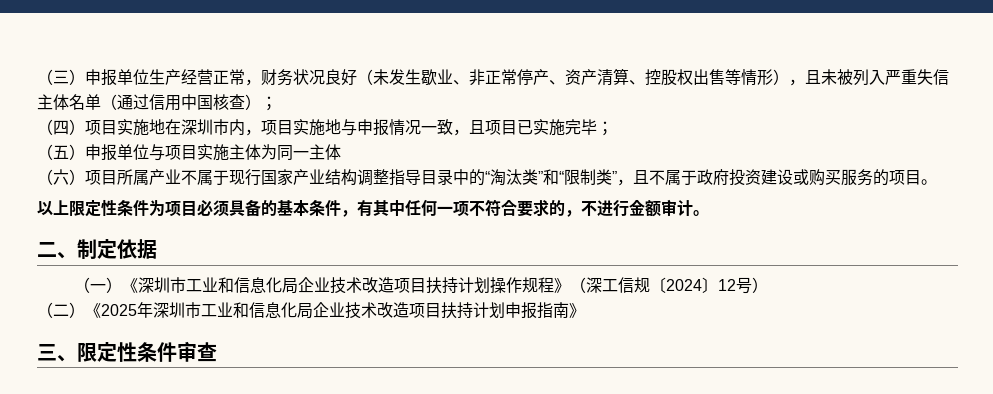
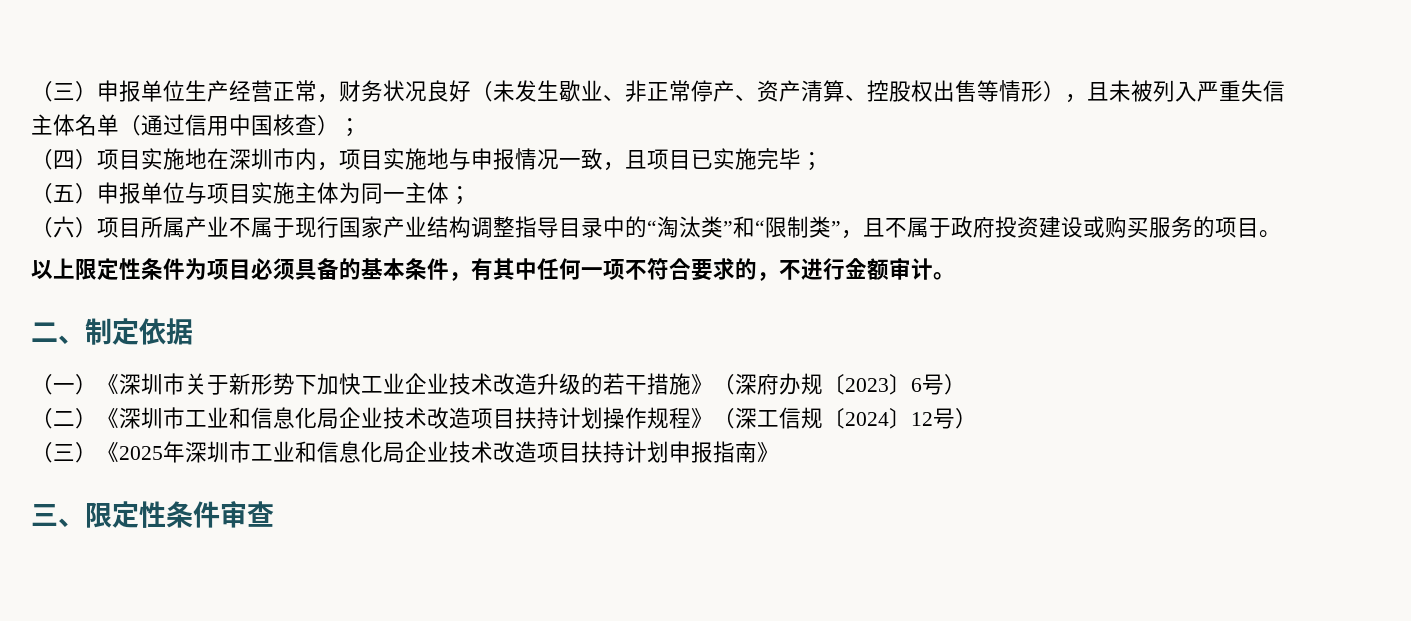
- （五）申报单位与项目实施主体为同一主体
+ （五）申报单位与项目实施主体为同一主体；
- （一）《深圳市工业和信息化局企业技术改造项目扶持计划操作规程》（深工信规〔2024〕12号）
+ （一）《深圳市关于新形势下加快工业企业技术改造升级的若干措施》（深府办规〔2023〕6号）
+ （二）《深圳市工业和信息化局企业技术改造项目扶持计划操作规程》（深工信规〔2024〕12号）
- （二）《2025年深圳市工业和信息化局企业技术改造项目扶持计划申报指南》
+ （三）《2025年深圳市工业和信息化局企业技术改造项目扶持计划申报指南》

